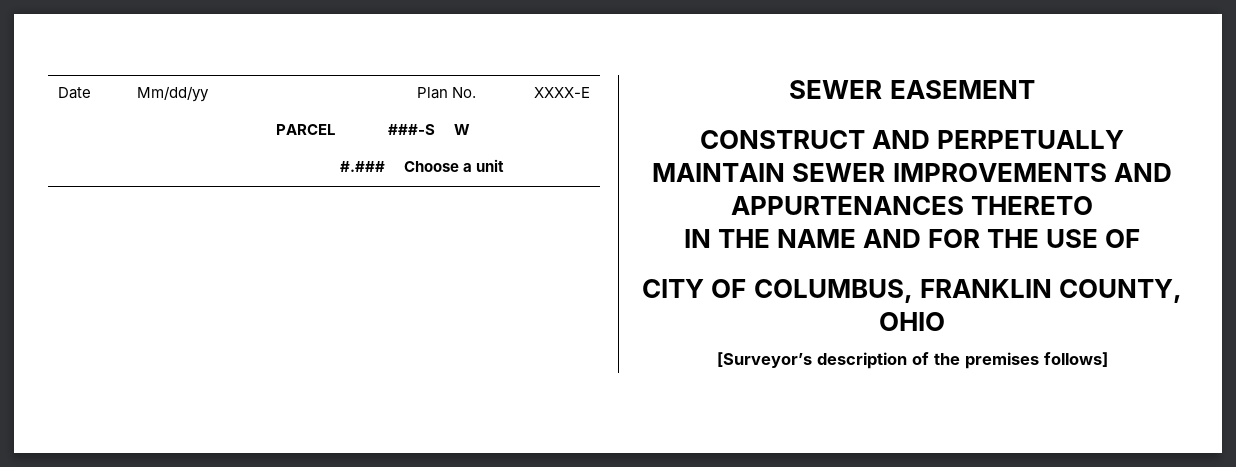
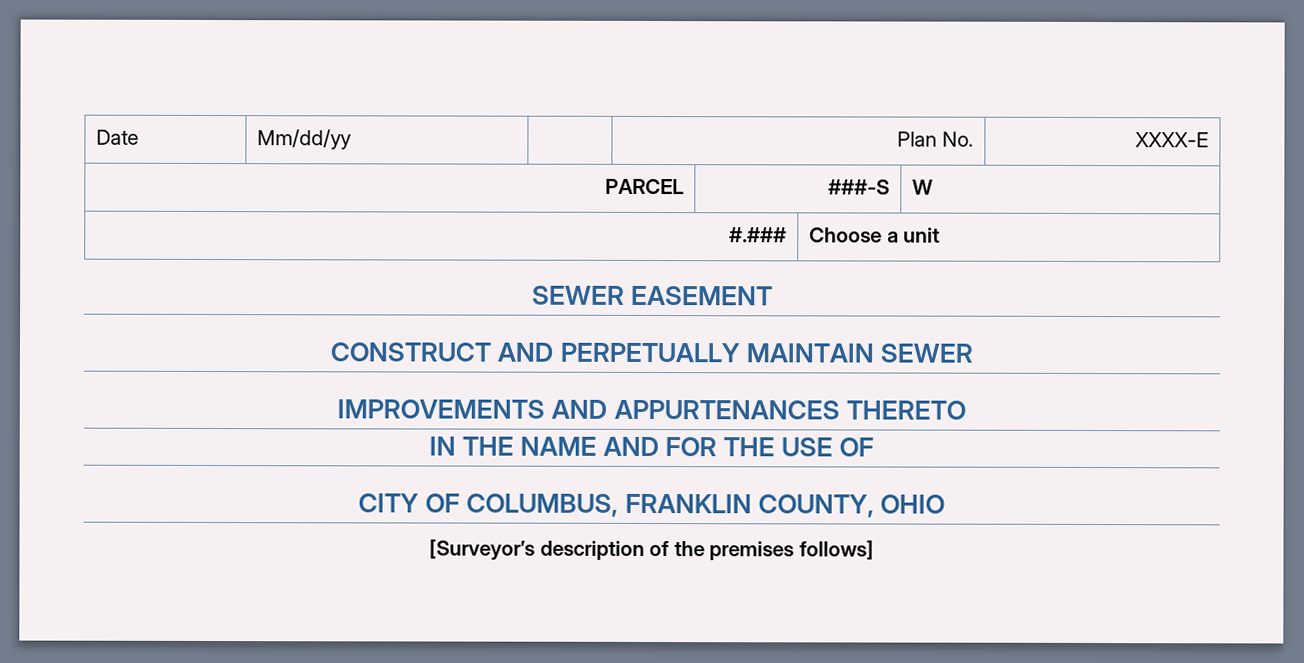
- CONSTRUCT AND PERPETUALLY MAINTAIN SEWER IMPROVEMENTS AND APPURTENANCES THERETO
+ CONSTRUCT AND PERPETUALLY MAINTAIN SEWER
+ IMPROVEMENTS AND APPURTENANCES THERETO

